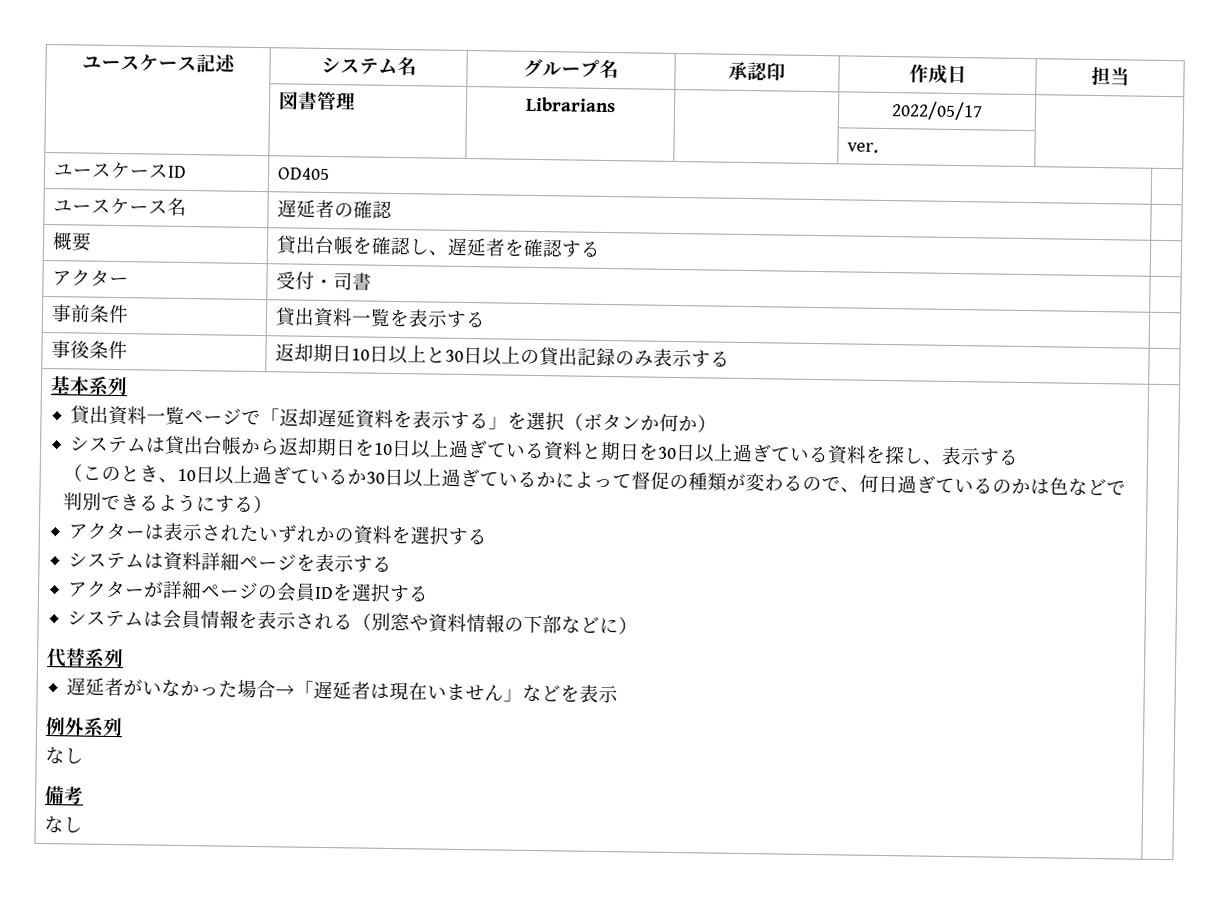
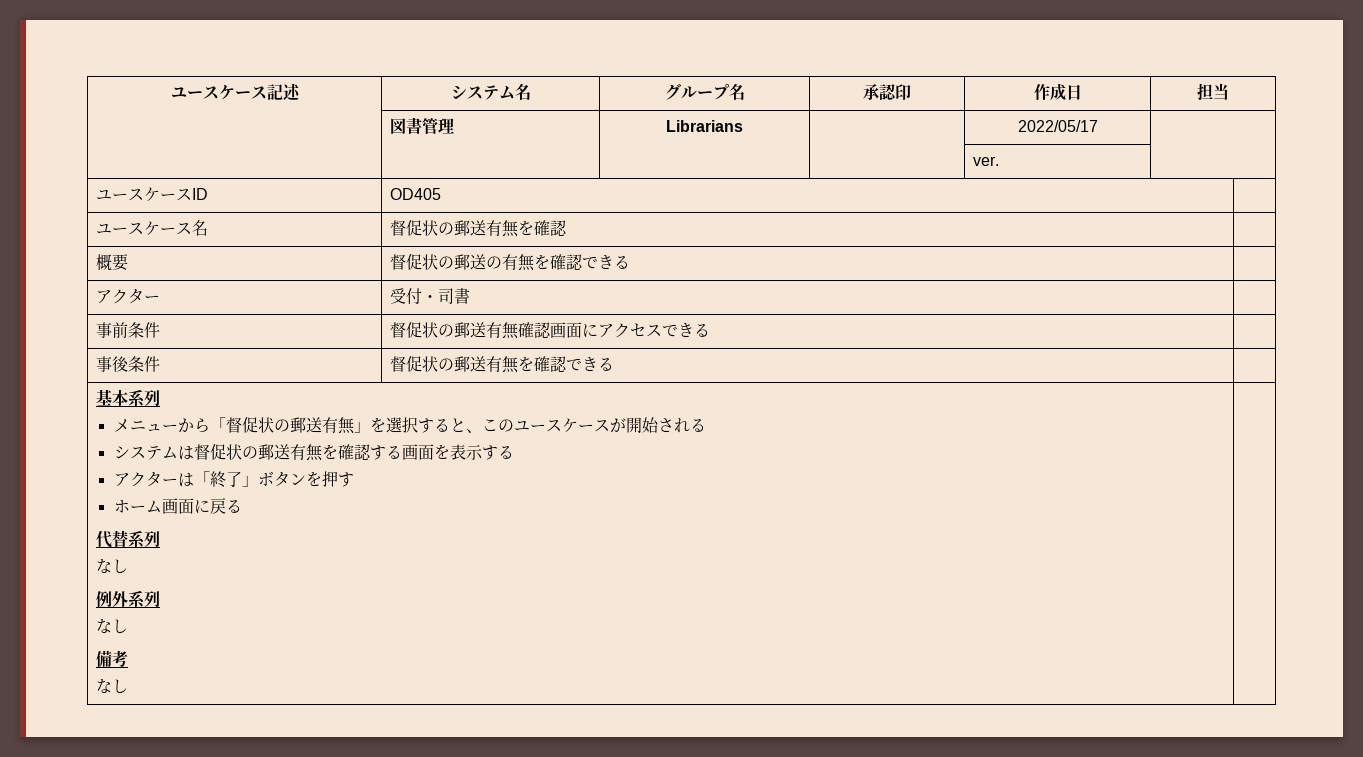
- ユースケース名 | 遅延者の確認 |
- 概要 | 貸出台帳を確認し、遅延者を確認する |
+ ユースケース名 | 督促状の郵送有無を確認 |
+ 概要 | 督促状の郵送の有無を確認できる |
- 事前条件 | 貸出資料一覧を表示する |
- 事後条件 | 返却期日10日以上と30日以上の貸出記録のみ表示する |
+ 事前条件 | 督促状の郵送有無確認画面にアクセスできる |
+ 事後条件 | 督促状の郵送有無を確認できる |
  基本系列
- 貸出資料一覧ページで「返却遅延資料を表示する」を選択（ボタンか何か）
- システムは貸出台帳から返却期日を10日以上過ぎている資料と期日を30日以上過ぎている資料を探し、表示する
- （このとき、10日以上過ぎているか30日以上過ぎているかによって督促の種類が変わるので、何日過ぎているのかは色などで判別できるようにする）
- アクターは表示されたいずれかの資料を選択する
- システムは資料詳細ページを表示する
+ メニューから「督促状の郵送有無」を選択すると、このユースケースが開始される
+ システムは督促状の郵送有無を確認する画面を表示する
- アクターが詳細ページの会員IDを選択する
- システムは会員情報を表示される（別窓や資料情報の下部などに）
+ アクターは「終了」ボタンを押す
+ ホーム画面に戻る
  代替系列
- 遅延者がいなかった場合→「遅延者は現在いません」などを表示
+ なし

